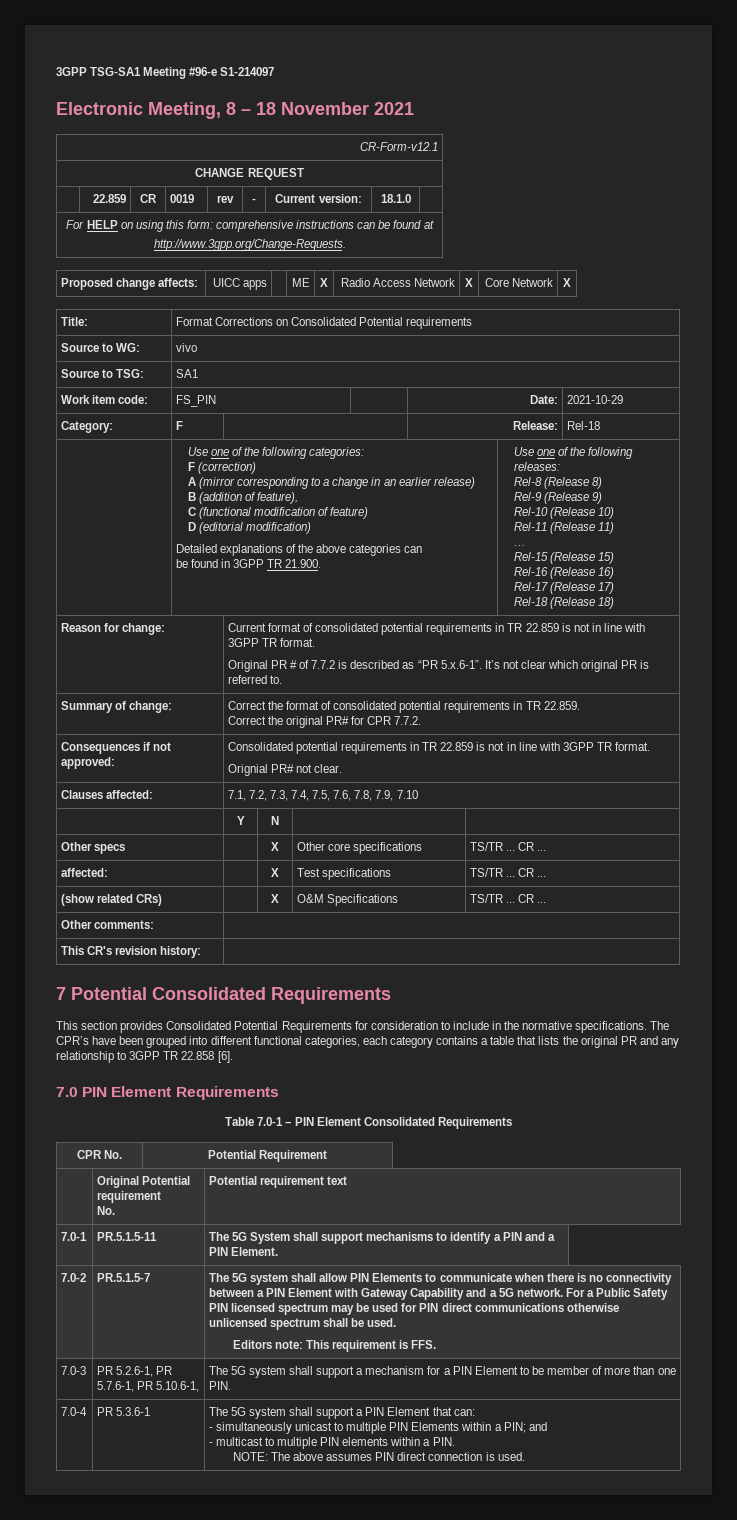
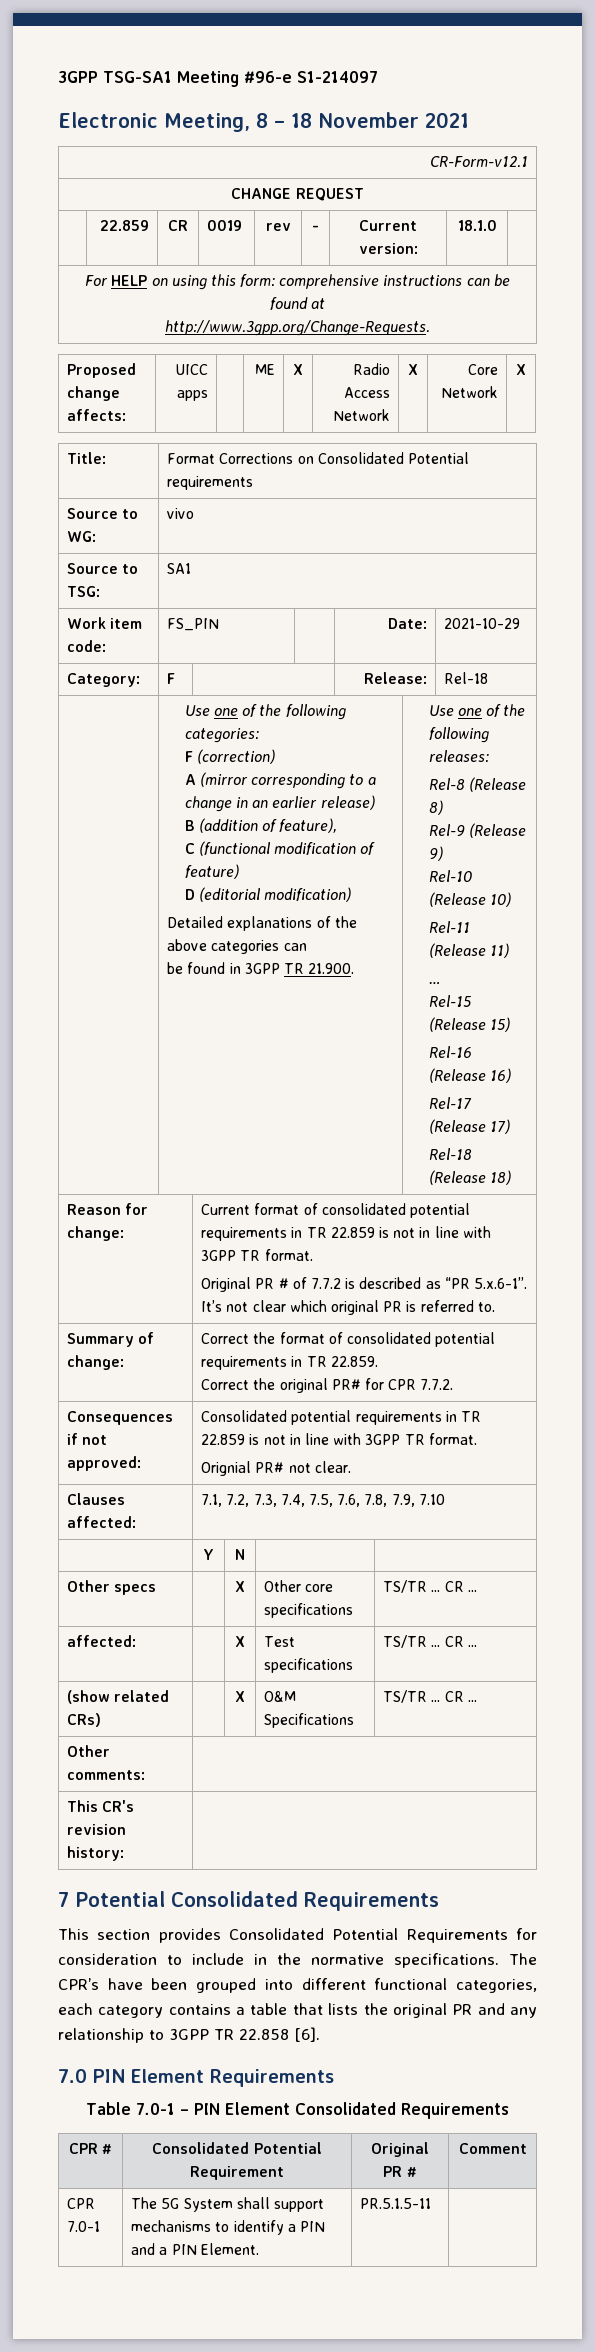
- CPR No. | Potential Requirement
- | Original Potential requirement
- No. | Potential requirement text
- 7.0-1 | PR.5.1.5-11 | The 5G System shall support mechanisms to identify a PIN and a PIN Element.
- 7.0-2 | PR.5.1.5-7 | The 5G system shall allow PIN Elements to communicate when there is no connectivity between a PIN Element with Gateway Capability and a 5G network. For a Public Safety PIN licensed spectrum may be used for PIN direct communications otherwise unlicensed spectrum shall be used.
- Editors note: This requirement is FFS.
- 7.0-3 | PR 5.2.6-1, PR 5.7.6-1, PR 5.10.6-1, | The 5G system shall support a mechanism for a PIN Element to be member of more than one PIN.
- 7.0-4 | PR 5.3.6-1 | The 5G system shall support a PIN Element that can:
- - simultaneously unicast to multiple PIN Elements within a PIN; and
- - multicast to multiple PIN elements within a PIN.
- NOTE: The above assumes PIN direct connection is used.
+ CPR # | Consolidated Potential Requirement | Original PR # | Comment
+ CPR 7.0-1 | The 5G System shall support mechanisms to identify a PIN and a PIN Element. | PR.5.1.5-11 |

